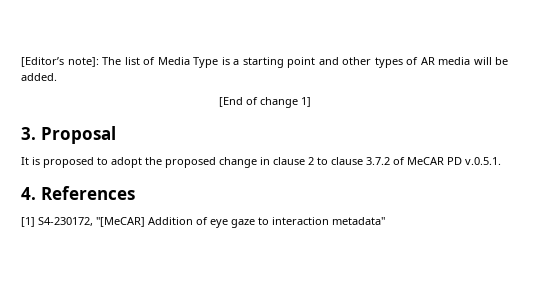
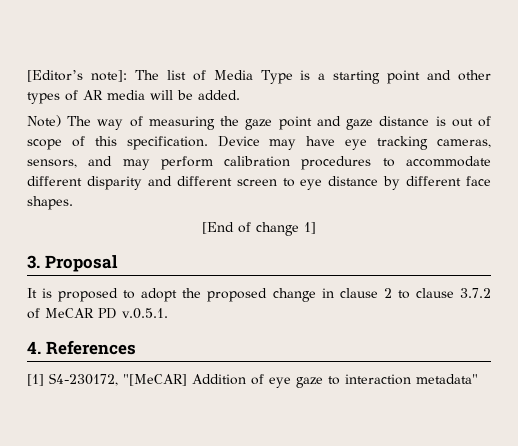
+ Note) The way of measuring the gaze point and gaze distance is out of scope of this specification. Device may have eye tracking cameras, sensors, and may perform calibration procedures to accommodate different disparity and different screen to eye distance by different face shapes.

